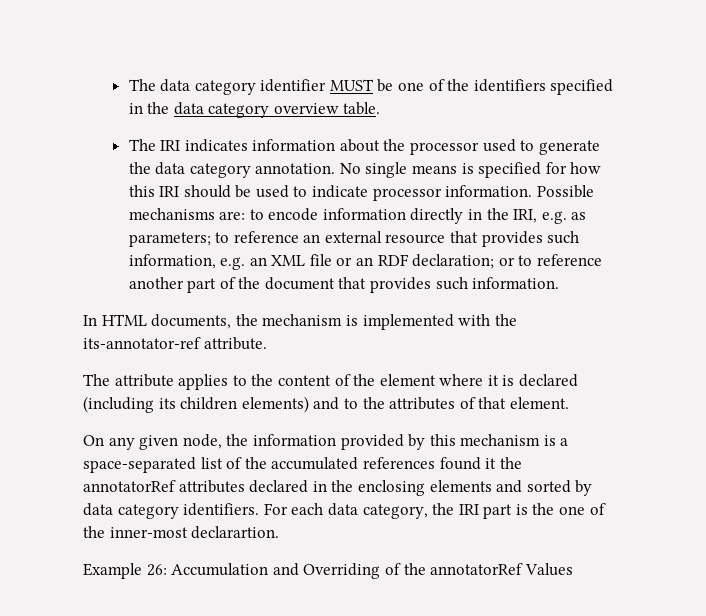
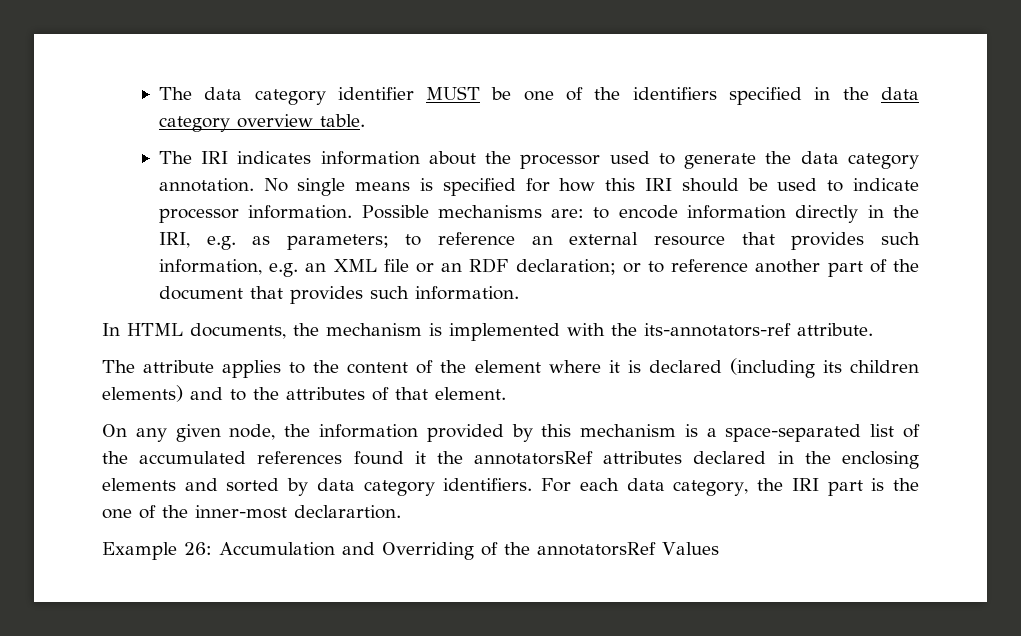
- In HTML documents, the mechanism is implemented with the its-annotator-ref attribute.
+ In HTML documents, the mechanism is implemented with the its-annotators-ref attribute.
- On any given node, the information provided by this mechanism is a space-separated list of the accumulated references found it the annotatorRef attributes declared in the enclosing elements and sorted by data category identifiers.
+ On any given node, the information provided by this mechanism is a space-separated list of the accumulated references found it the annotatorsRef attributes declared in the enclosing elements and sorted by data category identifiers.
- Example 26: Accumulation and Overriding of the annotatorRef Values
+ Example 26: Accumulation and Overriding of the annotatorsRef Values

